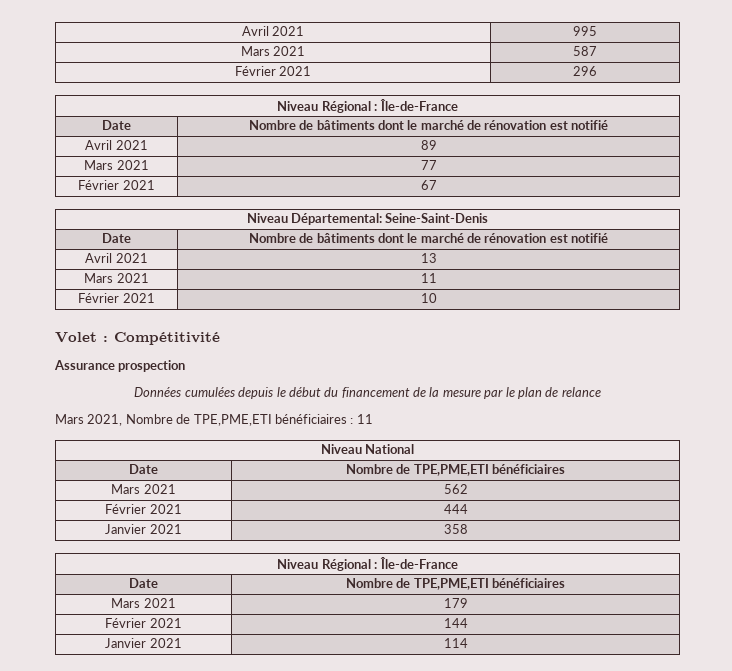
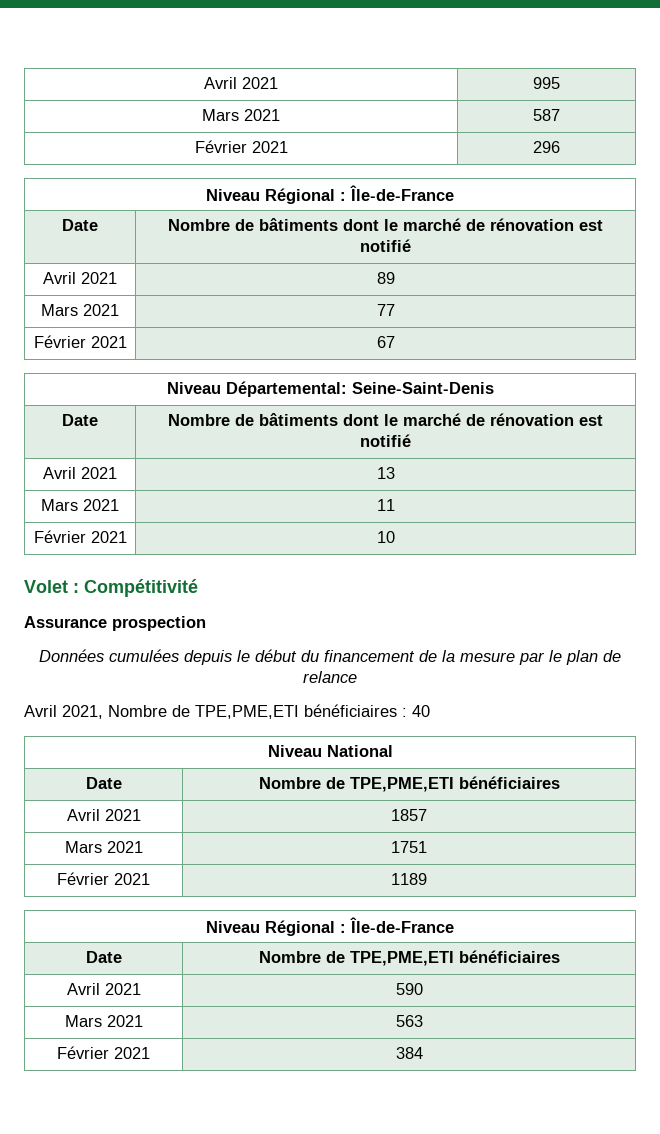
- Mars 2021, Nombre de TPE,PME,ETI bénéficiaires : 11
+ Avril 2021, Nombre de TPE,PME,ETI bénéficiaires : 40
- Mars 2021 | 562
- Février 2021 | 444
- Janvier 2021 | 358
+ Avril 2021 | 1857
+ Mars 2021 | 1751
+ Février 2021 | 1189
- Mars 2021 | 179
- Février 2021 | 144
- Janvier 2021 | 114
+ Avril 2021 | 590
+ Mars 2021 | 563
+ Février 2021 | 384

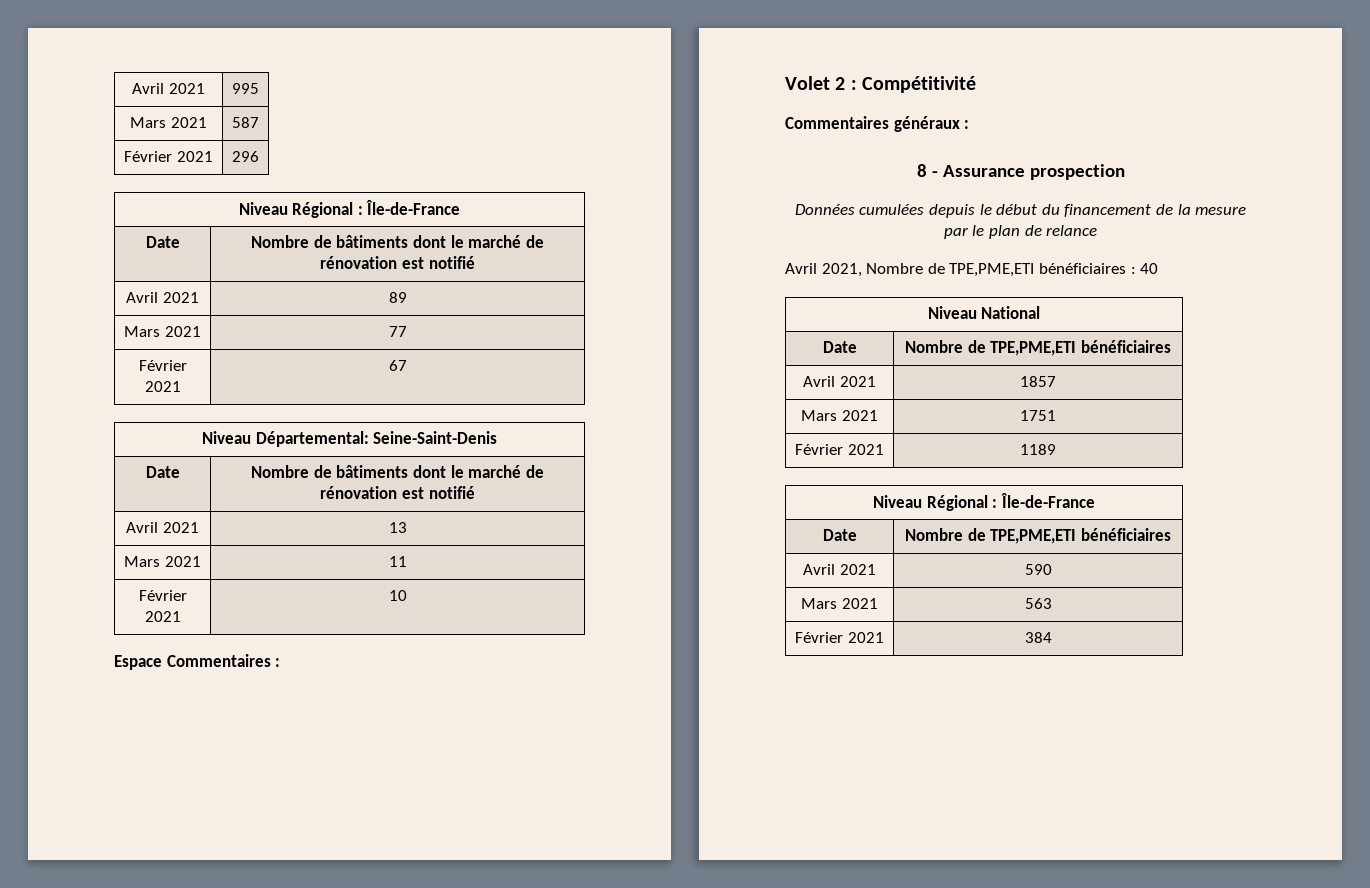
+ Espace Commentaires :
- Volet : Compétitivité
+ Volet 2 : Compétitivité
- Assurance prospection
+ Commentaires généraux :
+ 8 - Assurance prospection

